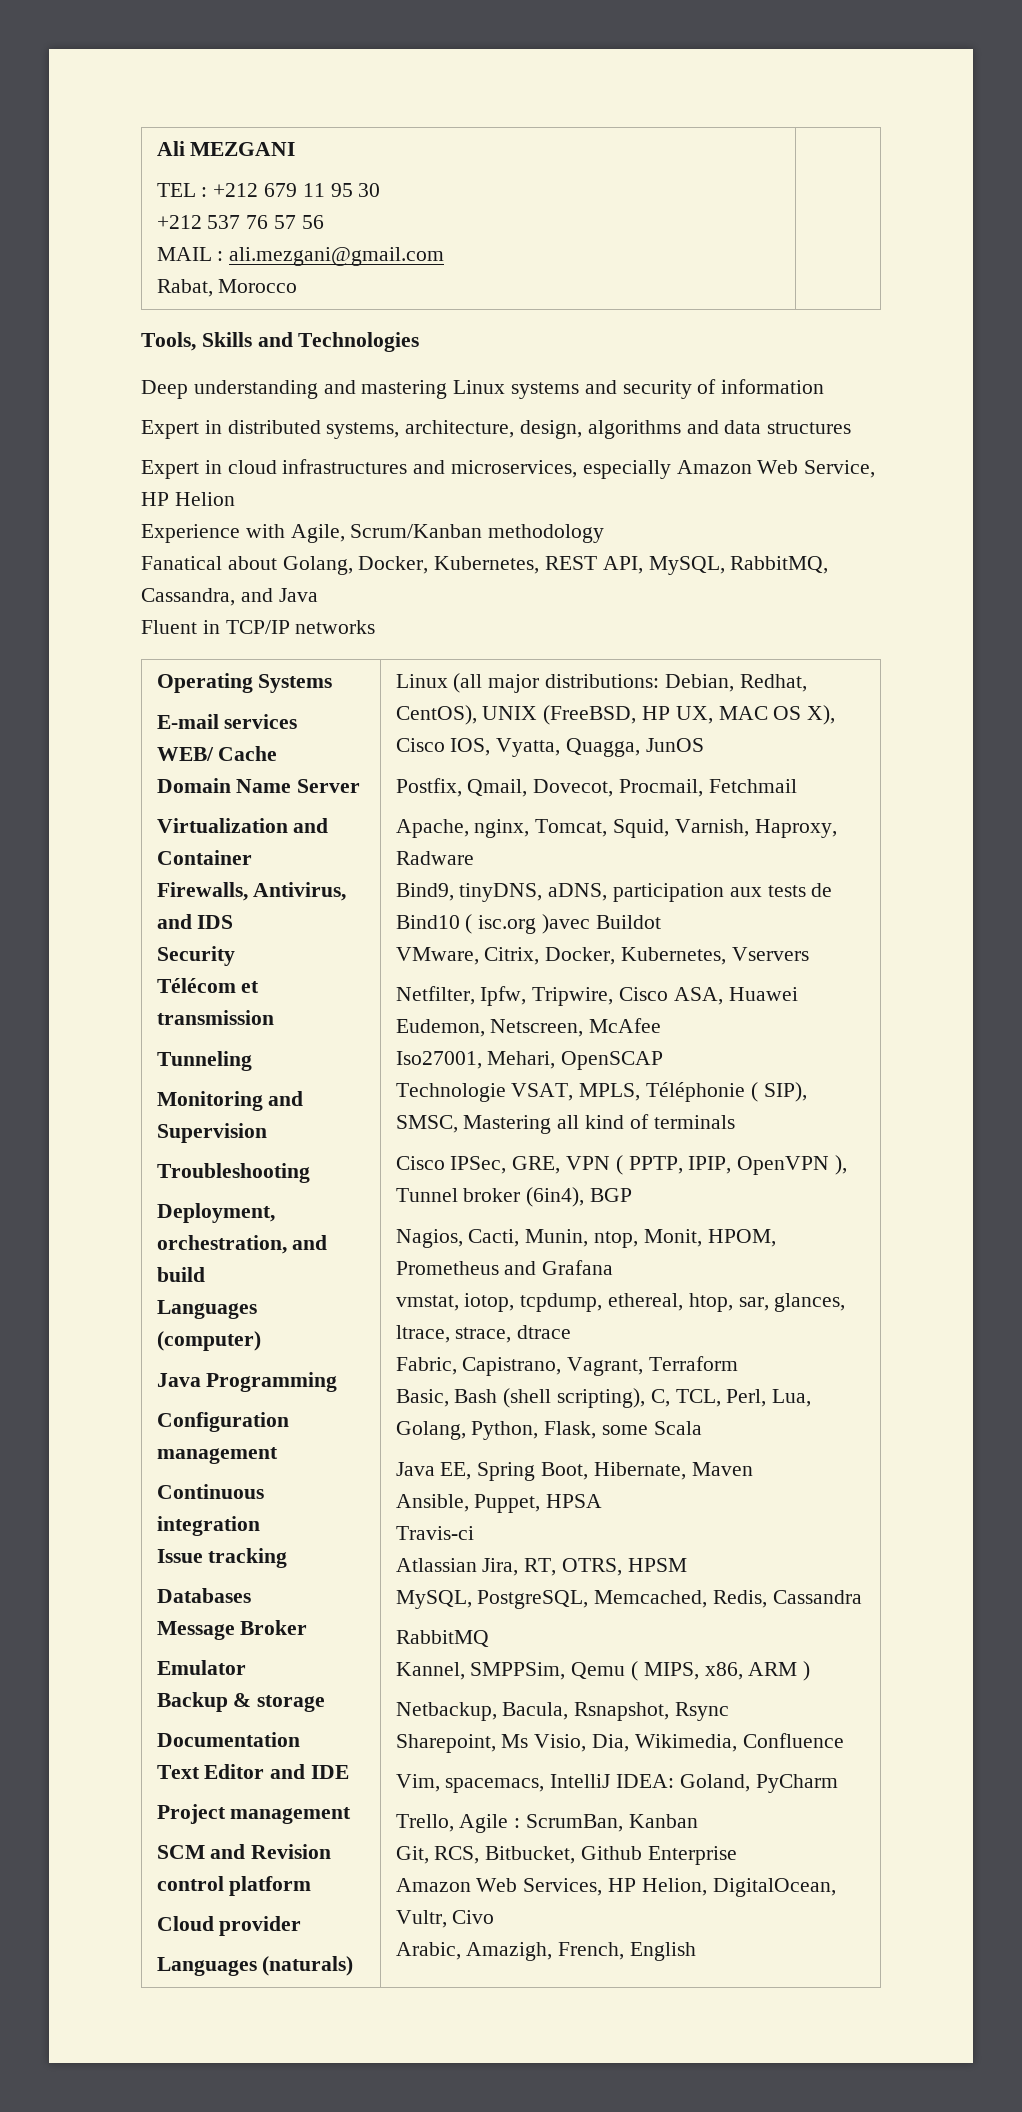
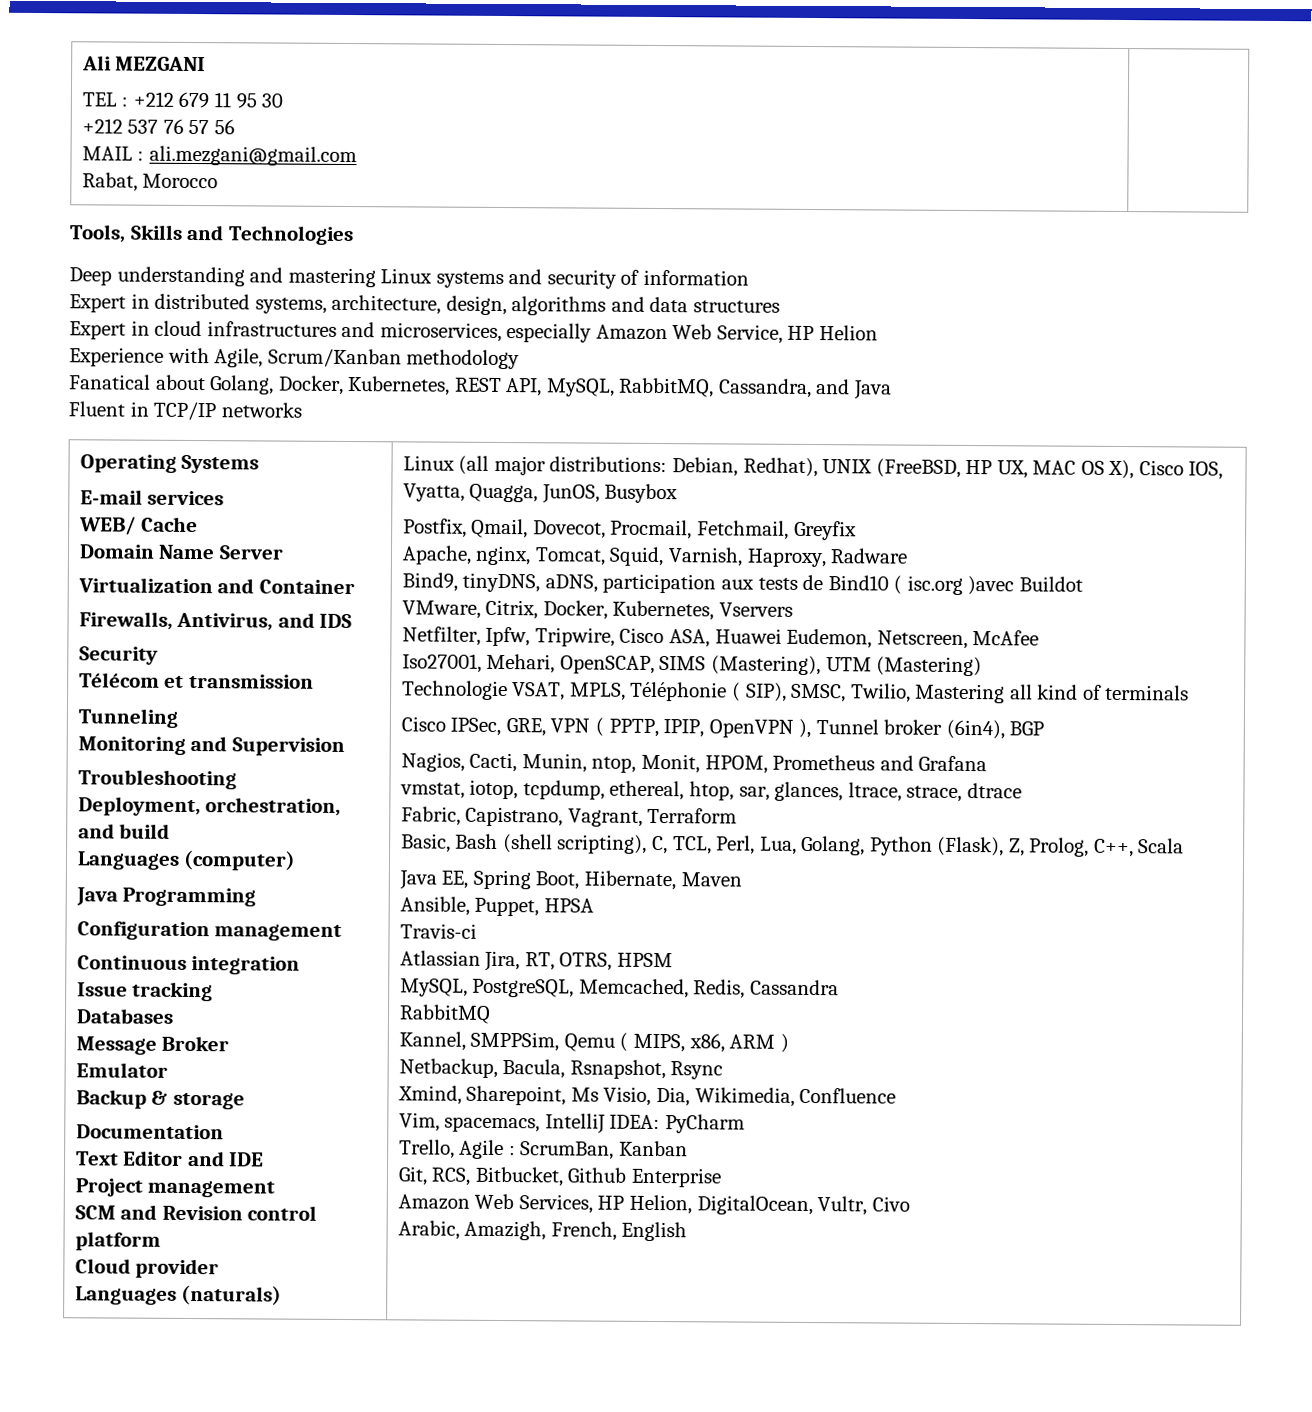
- Linux (all major distributions: Debian, Redhat, CentOS), UNIX (FreeBSD, HP UX, MAC OS X), Cisco IOS, Vyatta, Quagga, JunOS
+ Linux (all major distributions: Debian, Redhat), UNIX (FreeBSD, HP UX, MAC OS X), Cisco IOS, Vyatta, Quagga, JunOS, Busybox
- Postfix, Qmail, Dovecot, Procmail, Fetchmail
+ Postfix, Qmail, Dovecot, Procmail, Fetchmail, Greyfix
- Iso27001, Mehari, OpenSCAP
+ Iso27001, Mehari, OpenSCAP, SIMS (Mastering), UTM (Mastering)
- Technologie VSAT, MPLS, Téléphonie ( SIP), SMSC, Mastering all kind of terminals
+ Technologie VSAT, MPLS, Téléphonie ( SIP), SMSC, Twilio, Mastering all kind of terminals
- Basic, Bash (shell scripting), C, TCL, Perl, Lua, Golang, Python, Flask, some Scala
+ Basic, Bash (shell scripting), C, TCL, Perl, Lua, Golang, Python (Flask), Z, Prolog, C++, Scala
- Sharepoint, Ms Visio, Dia, Wikimedia, Confluence
+ Xmind, Sharepoint, Ms Visio, Dia, Wikimedia, Confluence
- Vim, spacemacs, IntelliJ IDEA: Goland, PyCharm
+ Vim, spacemacs, IntelliJ IDEA: PyCharm

